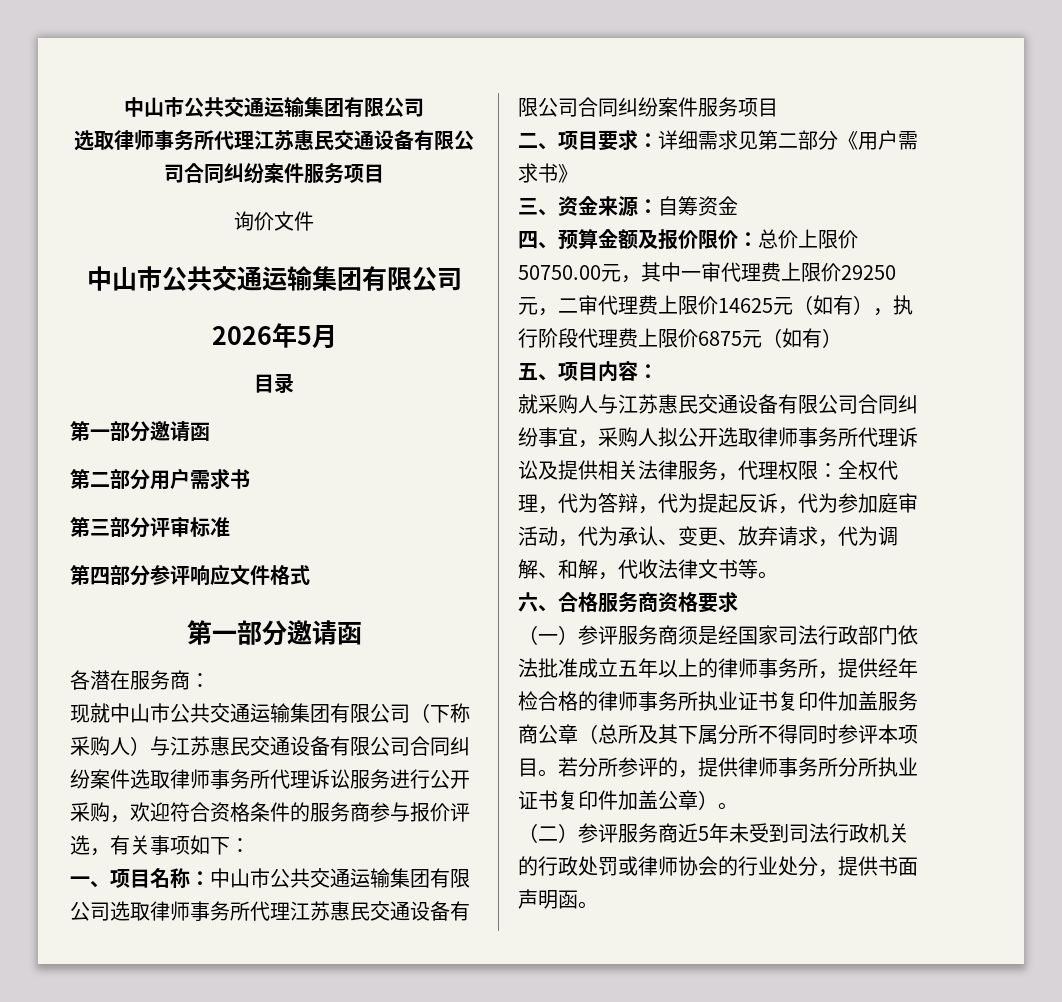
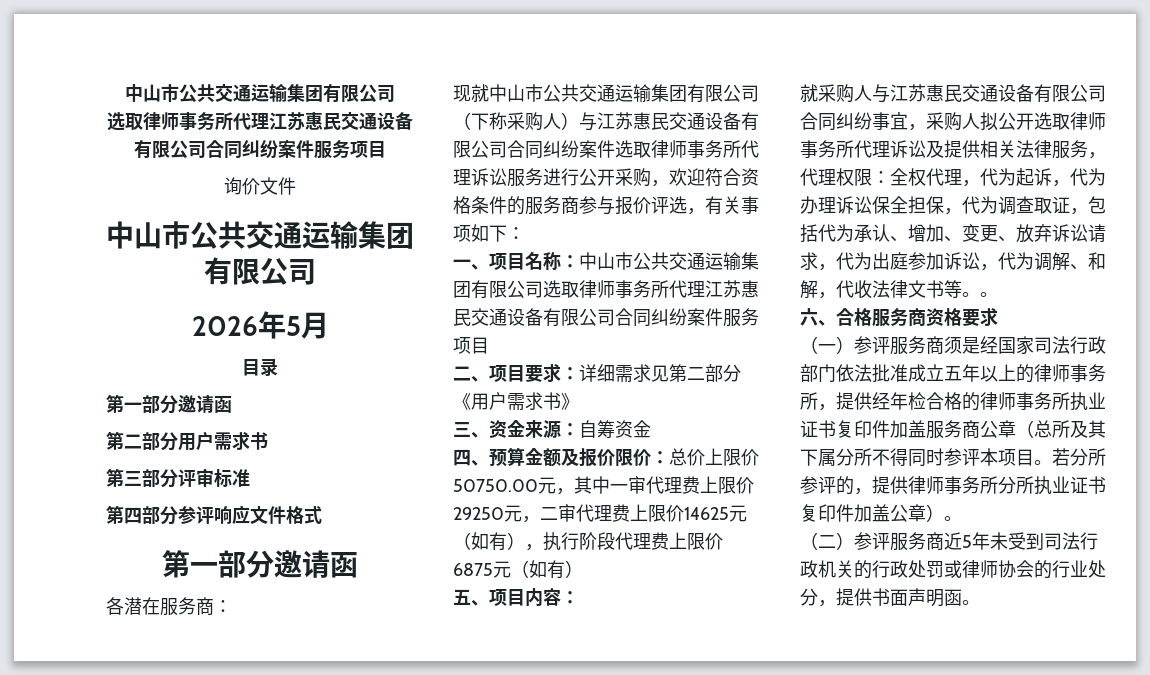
- 就采购人与江苏惠民交通设备有限公司合同纠纷事宜，采购人拟公开选取律师事务所代理诉讼及提供相关法律服务，代理权限：全权代理，代为答辩，代为提起反诉，代为参加庭审活动，代为承认、变更、放弃请求，代为调解、和解，代收法律文书等。
+ 就采购人与江苏惠民交通设备有限公司合同纠纷事宜，采购人拟公开选取律师事务所代理诉讼及提供相关法律服务，代理权限：全权代理，代为起诉，代为办理诉讼保全担保，代为调查取证，包括代为承认、增加、变更、放弃诉讼请求，代为出庭参加诉讼，代为调解、和解，代收法律文书等。。

